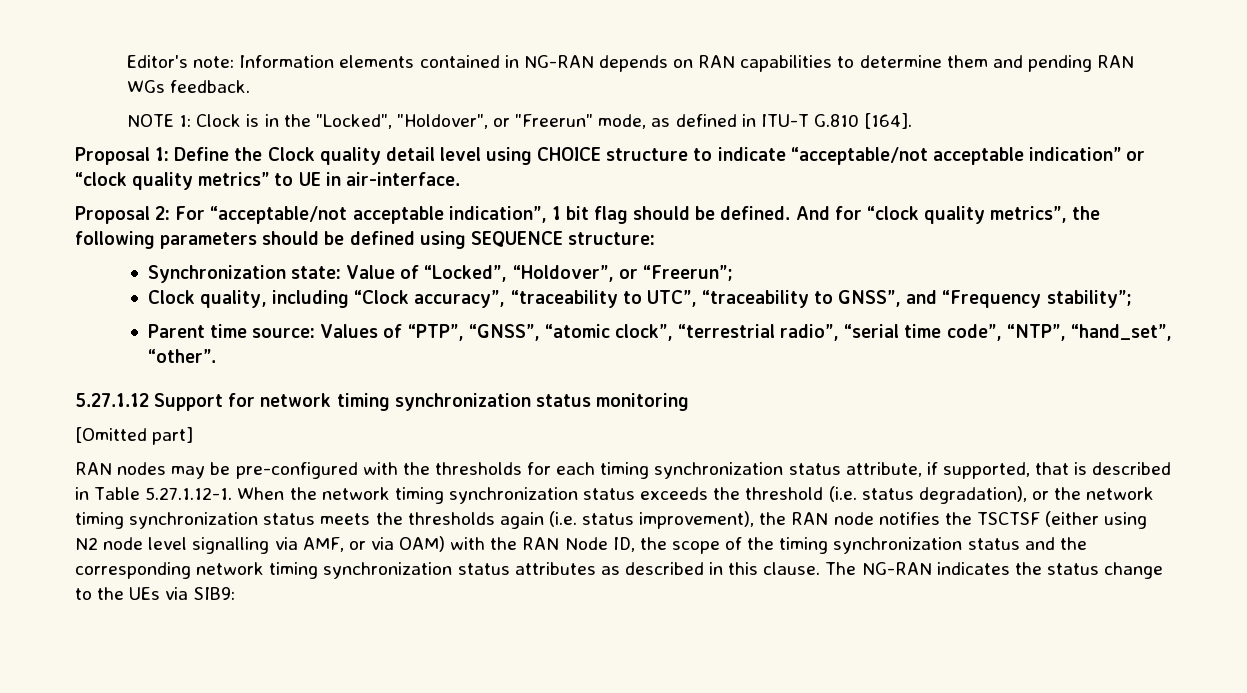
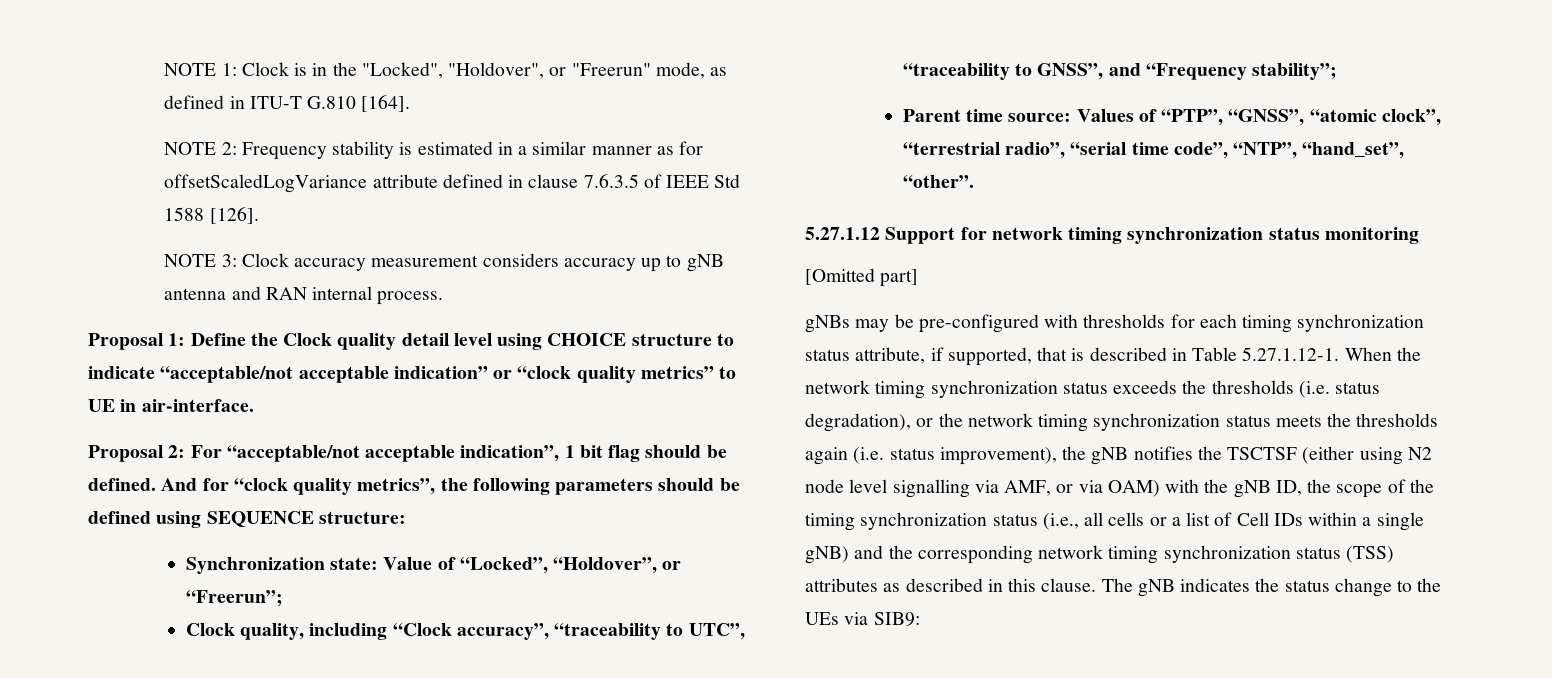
- Editor's note: Information elements contained in NG-RAN depends on RAN capabilities to determine them and pending RAN WGs feedback.
+ NOTE 2: Frequency stability is estimated in a similar manner as for offsetScaledLogVariance attribute defined in clause 7.6.3.5 of IEEE Std 1588 [126].
+ NOTE 3: Clock accuracy measurement considers accuracy up to gNB antenna and RAN internal process.
- RAN nodes may be pre-configured with the thresholds for each timing synchronization status attribute, if supported, that is described in Table 5.27.1.12-1. When the network timing synchronization status exceeds the threshold (i.e. status degradation), or the network timing synchronization status meets the thresholds again (i.e. status improvement), the RAN node notifies the TSCTSF (either using N2 node level signalling via AMF, or via OAM) with the RAN Node ID, the scope of the timing synchronization status and the corresponding network timing synchronization status attributes as described in this clause.
+ gNBs may be pre-configured with thresholds for each timing synchronization status attribute, if supported, that is described in Table 5.27.1.12-1. When the network timing synchronization status exceeds the thresholds (i.e. status degradation), or the network timing synchronization status meets the thresholds again (i.e. status improvement), the gNB notifies the TSCTSF (either using N2 node level signalling via AMF, or via OAM) with the gNB ID, the scope of the timing synchronization status (i.e., all cells or a list of Cell IDs within a single gNB) and the corresponding network timing synchronization status (TSS) attributes as described in this clause.
- The NG-RAN indicates the status change to the UEs via SIB9:
+ The gNB indicates the status change to the UEs via SIB9:

